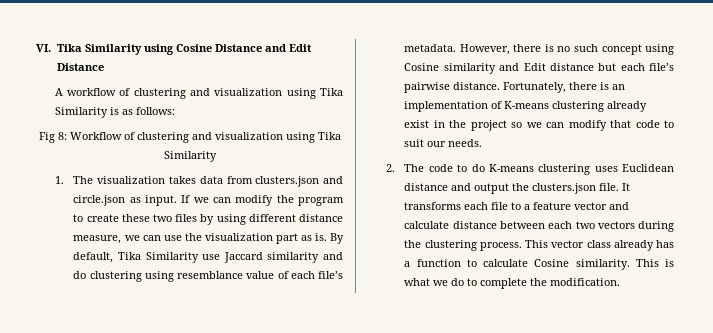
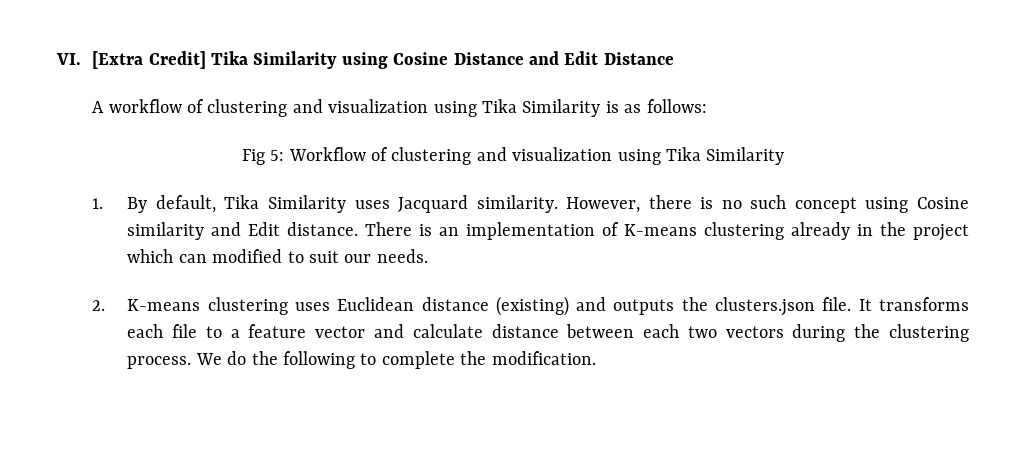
- VI. Tika Similarity using Cosine Distance and Edit Distance
+ VI. [Extra Credit] Tika Similarity using Cosine Distance and Edit Distance
- Fig 8: Workflow of clustering and visualization using Tika Similarity
+ Fig 5: Workflow of clustering and visualization using Tika Similarity
- 1. The visualization takes data from clusters.json and circle.json as input. If we can modify the program to create these two files by using different distance measure, we can use the visualization part as is. By default, Tika Similarity use Jaccard similarity and do clustering using resemblance value of each file’s metadata.
+ 1. By default, Tika Similarity uses Jacquard similarity.
- However, there is no such concept using Cosine similarity and Edit distance but each file’s pairwise distance. Fortunately, there is an implementation of K-means clustering already exist in the project so we can modify that code to suit our needs.
+ However, there is no such concept using Cosine similarity and Edit distance. There is an implementation of K-means clustering already in the project which can modified to suit our needs.
- 2. The code to do K-means clustering uses Euclidean distance and output the clusters.json file.
+ 2. K-means clustering uses Euclidean distance (existing) and outputs the clusters.json file.
- This vector class already has a function to calculate Cosine similarity. This is what we do to complete the modification.
+ We do the following to complete the modification.

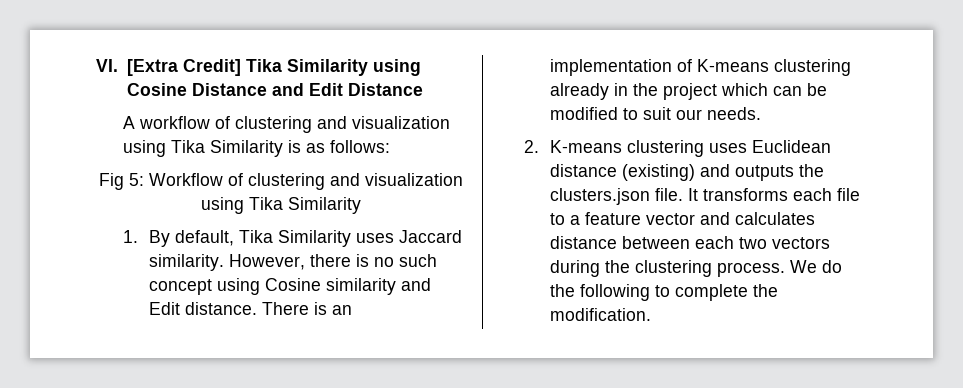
- 1. By default, Tika Similarity uses Jacquard similarity.
+ 1. By default, Tika Similarity uses Jaccard similarity.
- There is an implementation of K-means clustering already in the project which can modified to suit our needs.
+ There is an implementation of K-means clustering already in the project which can be modified to suit our needs.
- It transforms each file to a feature vector and calculate distance between each two vectors during the clustering process.
+ It transforms each file to a feature vector and calculates distance between each two vectors during the clustering process.

